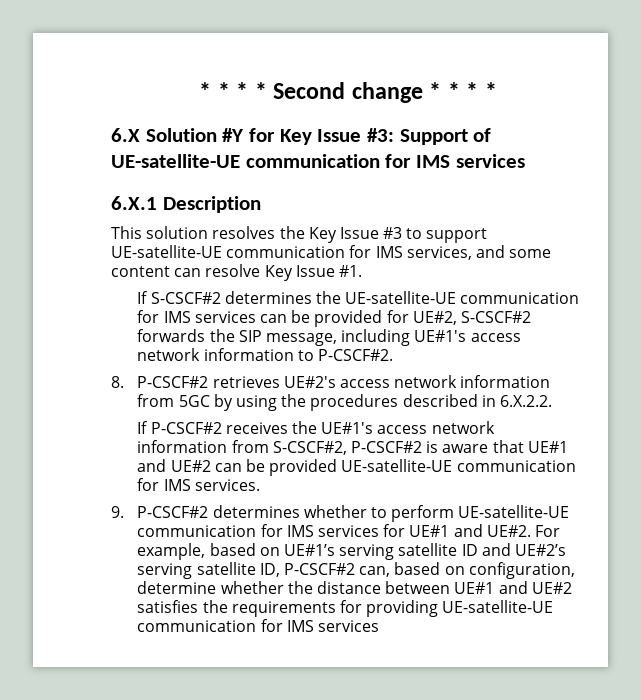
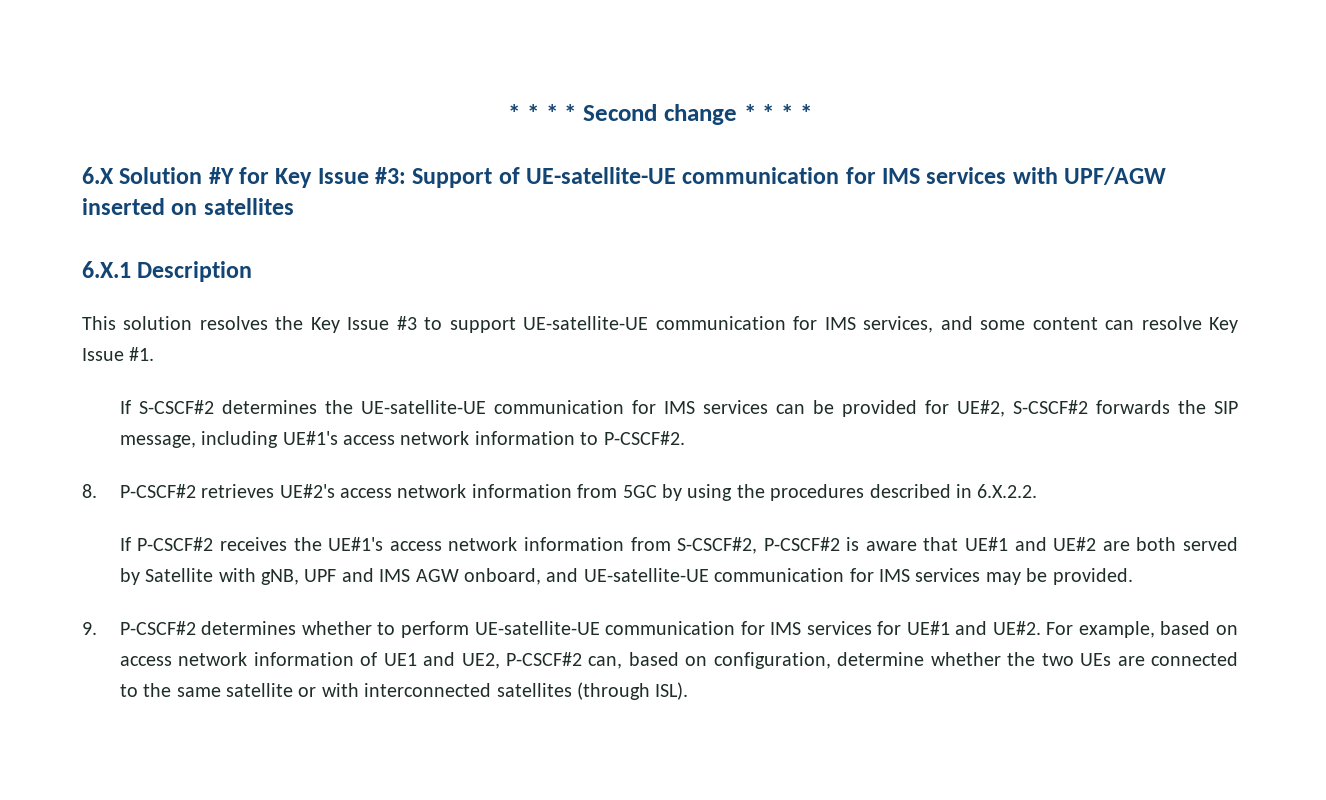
- 6.X Solution #Y for Key Issue #3: Support of UE-satellite-UE communication for IMS services
+ 6.X Solution #Y for Key Issue #3: Support of UE-satellite-UE communication for IMS services with UPF/AGW inserted on satellites
- If P-CSCF#2 receives the UE#1's access network information from S-CSCF#2, P-CSCF#2 is aware that UE#1 and UE#2 can be provided UE-satellite-UE communication for IMS services.
+ If P-CSCF#2 receives the UE#1's access network information from S-CSCF#2, P-CSCF#2 is aware that UE#1 and UE#2 are both served by Satellite with gNB, UPF and IMS AGW onboard, and UE-satellite-UE communication for IMS services may be provided.
- For example, based on UE#1’s serving satellite ID and UE#2’s serving satellite ID, P-CSCF#2 can, based on configuration, determine whether the distance between UE#1 and UE#2 satisfies the requirements for providing UE-satellite-UE communication for IMS services
+ For example, based on access network information of UE1 and UE2, P-CSCF#2 can, based on configuration, determine whether the two UEs are connected to the same satellite or with interconnected satellites (through ISL).

